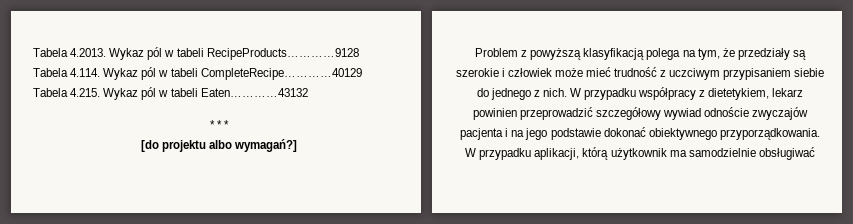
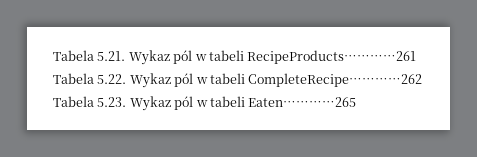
- Tabela 4.2013. Wykaz pól w tabeli RecipeProducts…………9128
- Tabela 4.114. Wykaz pól w tabeli CompleteRecipe…………40129
- Tabela 4.215. Wykaz pól w tabeli Eaten…………43132
- * * *
- [do projektu albo wymagań?]
- Problem z powyższą klasyfikacją polega na tym, że przedziały są szerokie i człowiek może mieć trudność z uczciwym przypisaniem siebie do jednego z nich. W przypadku współpracy z dietetykiem, lekarz powinien przeprowadzić szczegółowy wywiad odnoście zwyczajów pacjenta i na jego podstawie dokonać obiektywnego przyporządkowania. W przypadku aplikacji, którą użytkownik ma samodzielnie obsługiwać
+ Tabela 5.21. Wykaz pól w tabeli RecipeProducts…………261
+ Tabela 5.22. Wykaz pól w tabeli CompleteRecipe…………262
+ Tabela 5.23. Wykaz pól w tabeli Eaten…………265

